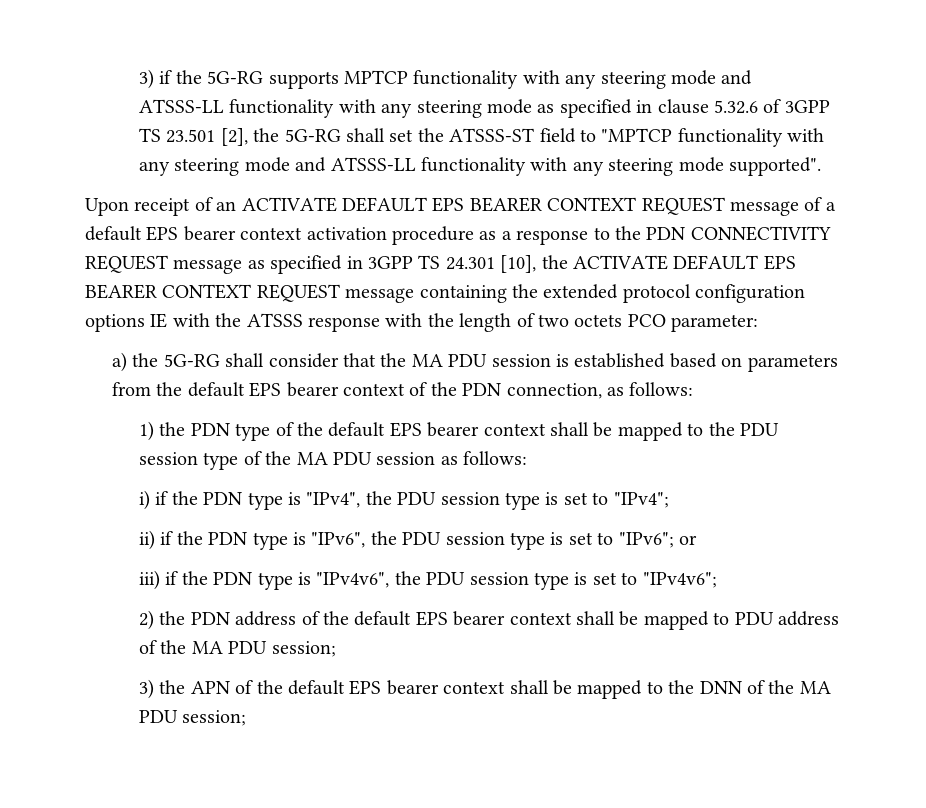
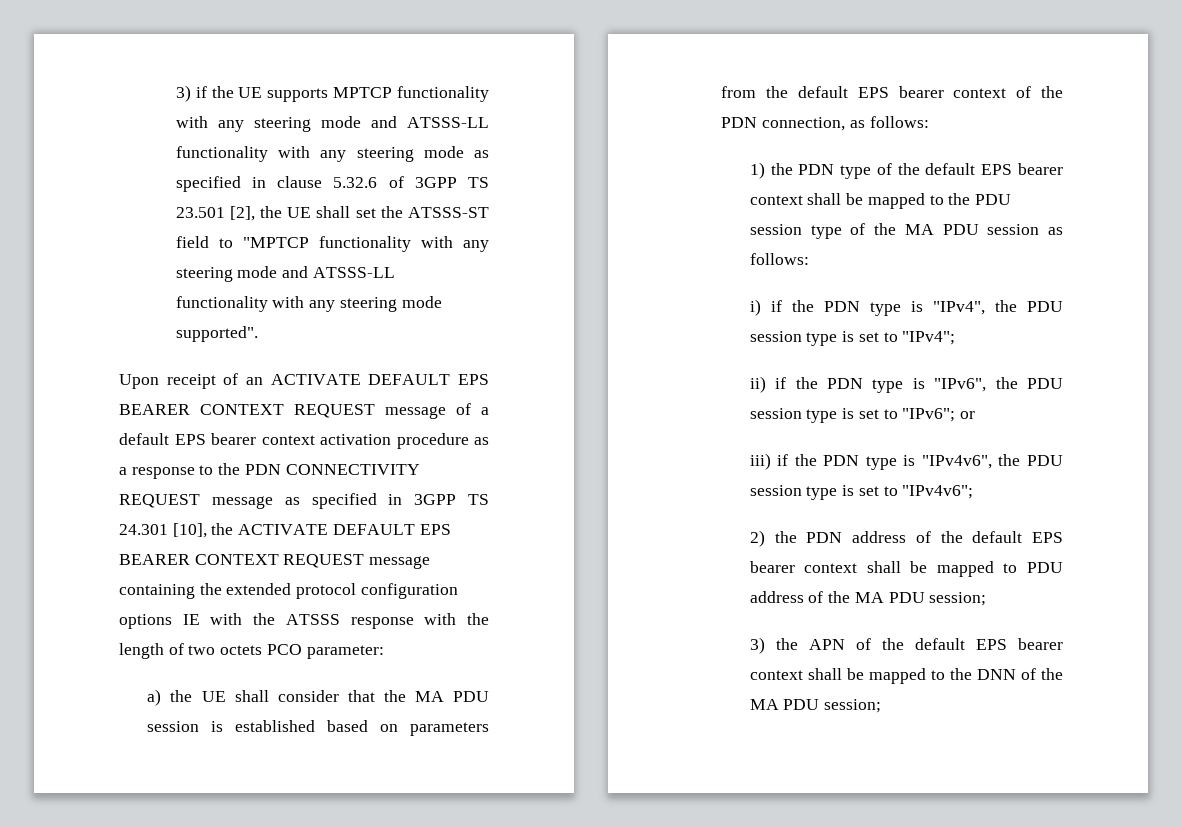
- 3) if the 5G-RG supports MPTCP functionality with any steering mode and ATSSS-LL functionality with any steering mode as specified in clause 5.32.6 of 3GPP TS 23.501 [2], the 5G-RG shall set the ATSSS-ST field to "MPTCP functionality with any steering mode and ATSSS-LL functionality with any steering mode supported".
+ 3) if the UE supports MPTCP functionality with any steering mode and ATSSS-LL functionality with any steering mode as specified in clause 5.32.6 of 3GPP TS 23.501 [2], the UE shall set the ATSSS-ST field to "MPTCP functionality with any steering mode and ATSSS-LL functionality with any steering mode supported".
- a) the 5G-RG shall consider that the MA PDU session is established based on parameters from the default EPS bearer context of the PDN connection, as follows:
+ a) the UE shall consider that the MA PDU session is established based on parameters from the default EPS bearer context of the PDN connection, as follows:

